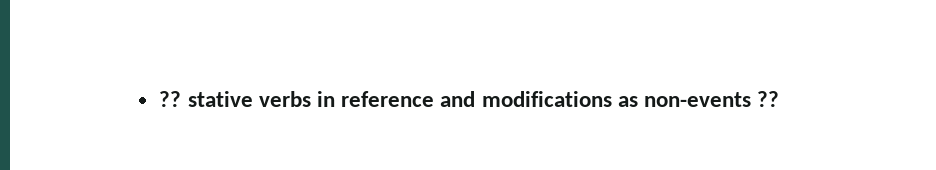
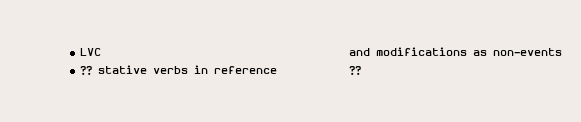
+ LVC

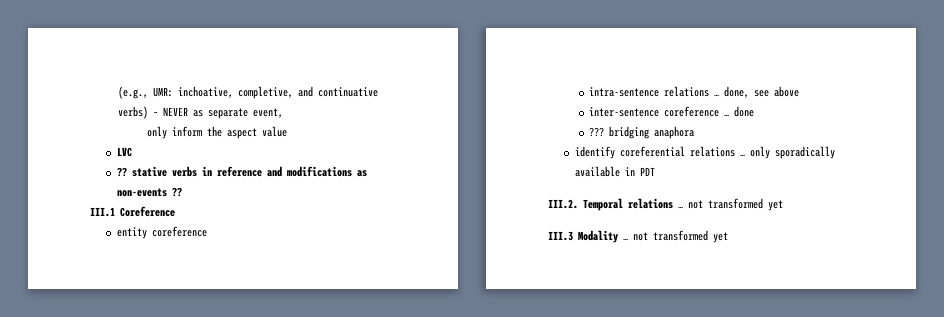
+ (e.g., UMR: inchoative, completive, and continuative verbs) – NEVER as separate event,
+ only inform the aspect value
+ III.1 Coreference
+ entity coreference
+ intra-sentence relations … done, see above
+ inter-sentence coreference … done
+ ??? bridging anaphora
+ identify coreferential relations … only sporadically available in PDT
+ III.2. Temporal relations … not transformed yet
+ III.3 Modality … not transformed yet

